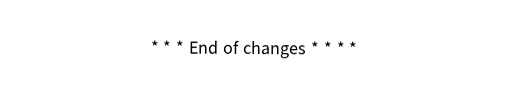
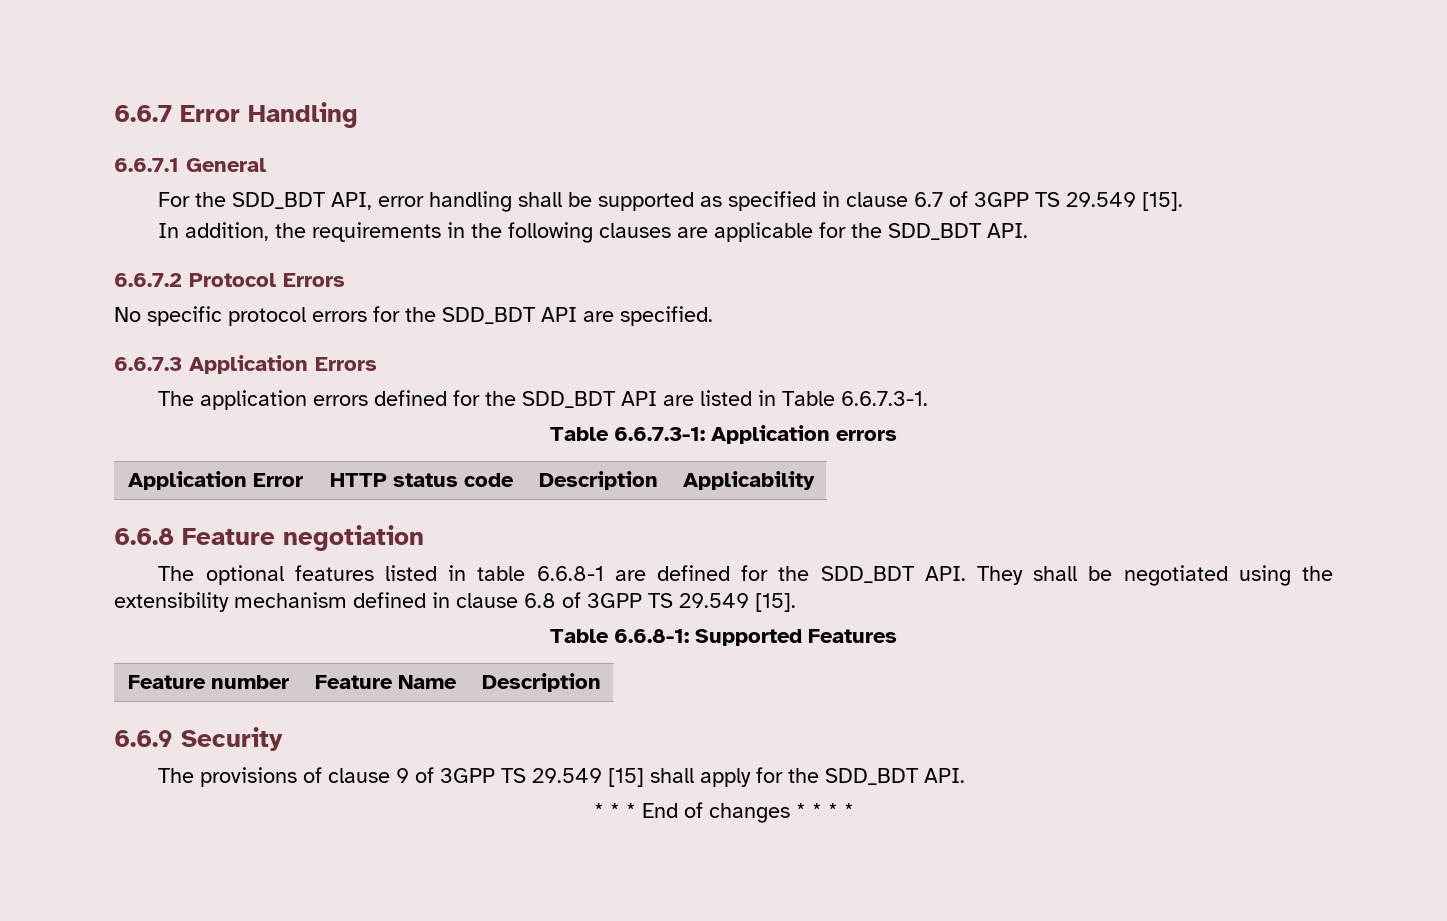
+ 6.6.7 Error Handling
+ 6.6.7.1 General
+ For the SDD_BDT API, error handling shall be supported as specified in clause 6.7 of 3GPP TS 29.549 [15].
+ In addition, the requirements in the following clauses are applicable for the SDD_BDT API.
+ 6.6.7.2 Protocol Errors
+ No specific protocol errors for the SDD_BDT API are specified.
+ 6.6.7.3 Application Errors
+ The application errors defined for the SDD_BDT API are listed in Table 6.6.7.3-1.
+ Table 6.6.7.3-1: Application errors
+ Application Error | HTTP status code | Description | Applicability
+ 6.6.8 Feature negotiation
+ The optional features listed in table 6.6.8-1 are defined for the SDD_BDT API. They shall be negotiated using the extensibility mechanism defined in clause 6.8 of 3GPP TS 29.549 [15].
+ Table 6.6.8-1: Supported Features
+ Feature number | Feature Name | Description
+ 6.6.9 Security
+ The provisions of clause 9 of 3GPP TS 29.549 [15] shall apply for the SDD_BDT API.

